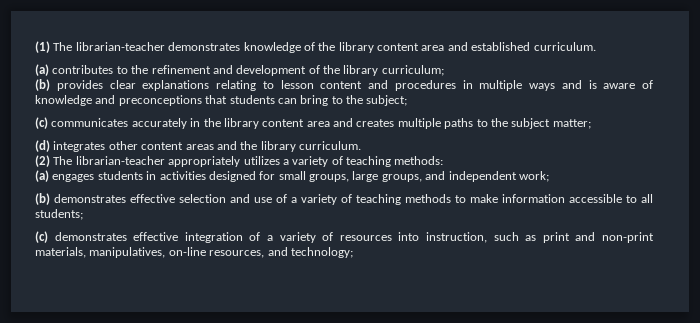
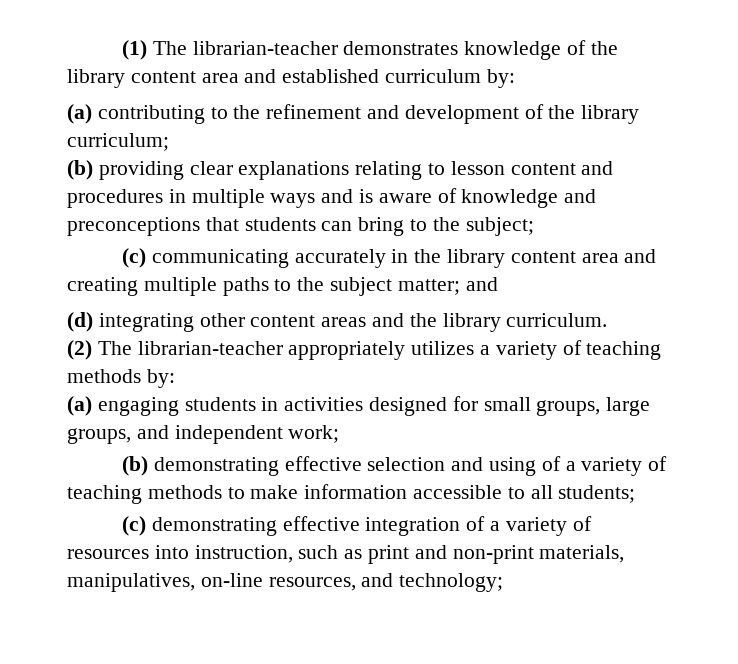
- (1) The librarian-teacher demonstrates knowledge of the library content area and established curriculum.
- (a) contributes to the refinement and development of the library curriculum;
+ (1) The librarian-teacher demonstrates knowledge of the library content area and established curriculum by:
+ (a) contributing to the refinement and development of the library curriculum;
- (b) provides clear explanations relating to lesson content and procedures in multiple ways and is aware of knowledge and preconceptions that students can bring to the subject;
+ (b) providing clear explanations relating to lesson content and procedures in multiple ways and is aware of knowledge and preconceptions that students can bring to the subject;
- (c) communicates accurately in the library content area and creates multiple paths to the subject matter;
+ (c) communicating accurately in the library content area and creating multiple paths to the subject matter; and
- (d) integrates other content areas and the library curriculum.
+ (d) integrating other content areas and the library curriculum.
- (2) The librarian-teacher appropriately utilizes a variety of teaching methods:
- (a) engages students in activities designed for small groups, large groups, and independent work;
+ (2) The librarian-teacher appropriately utilizes a variety of teaching methods by:
+ (a) engaging students in activities designed for small groups, large groups, and independent work;
- (b) demonstrates effective selection and use of a variety of teaching methods to make information accessible to all students;
+ (b) demonstrating effective selection and using of a variety of teaching methods to make information accessible to all students;
- (c) demonstrates effective integration of a variety of resources into instruction, such as print and non-print materials, manipulatives, on-line resources, and technology;
+ (c) demonstrating effective integration of a variety of resources into instruction, such as print and non-print materials, manipulatives, on-line resources, and technology;

